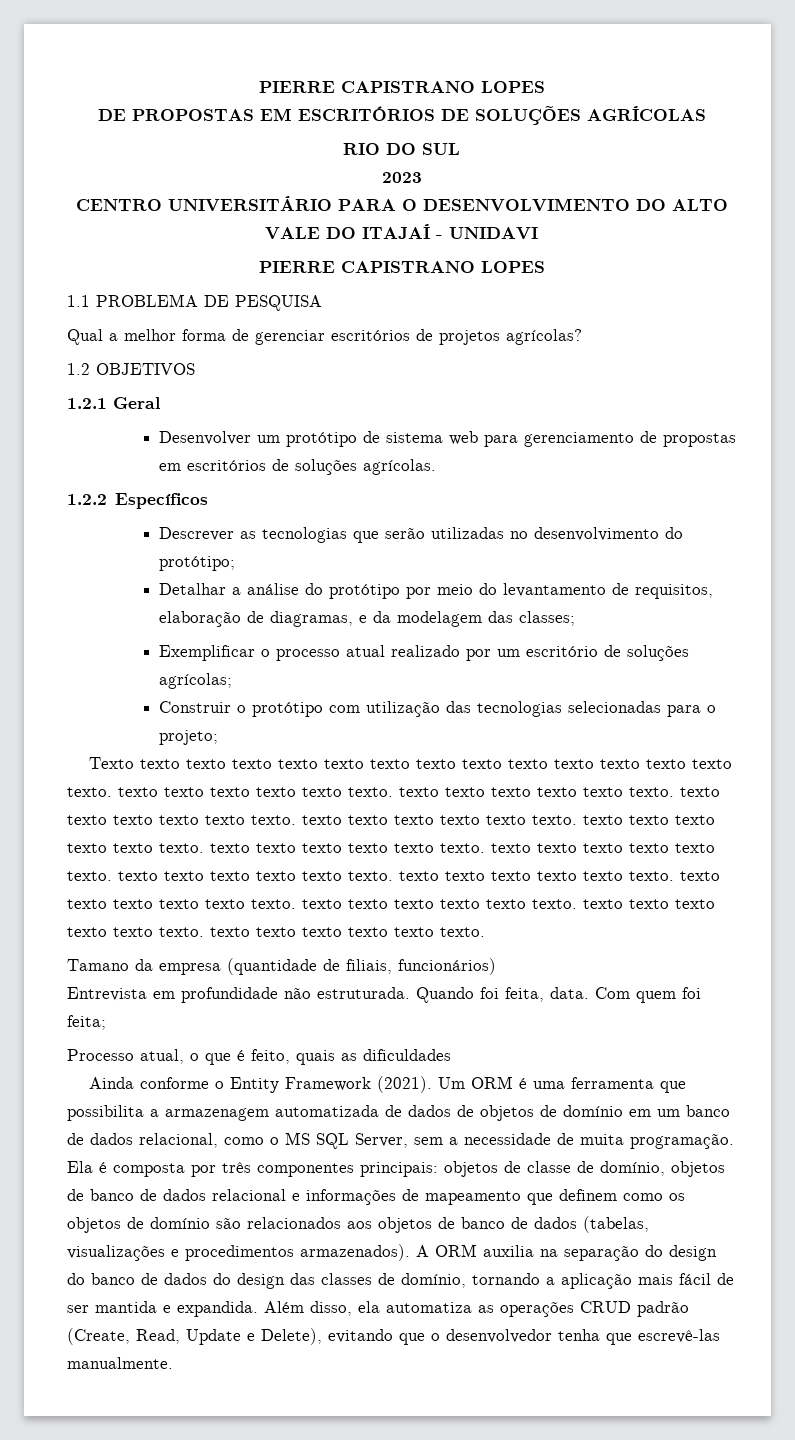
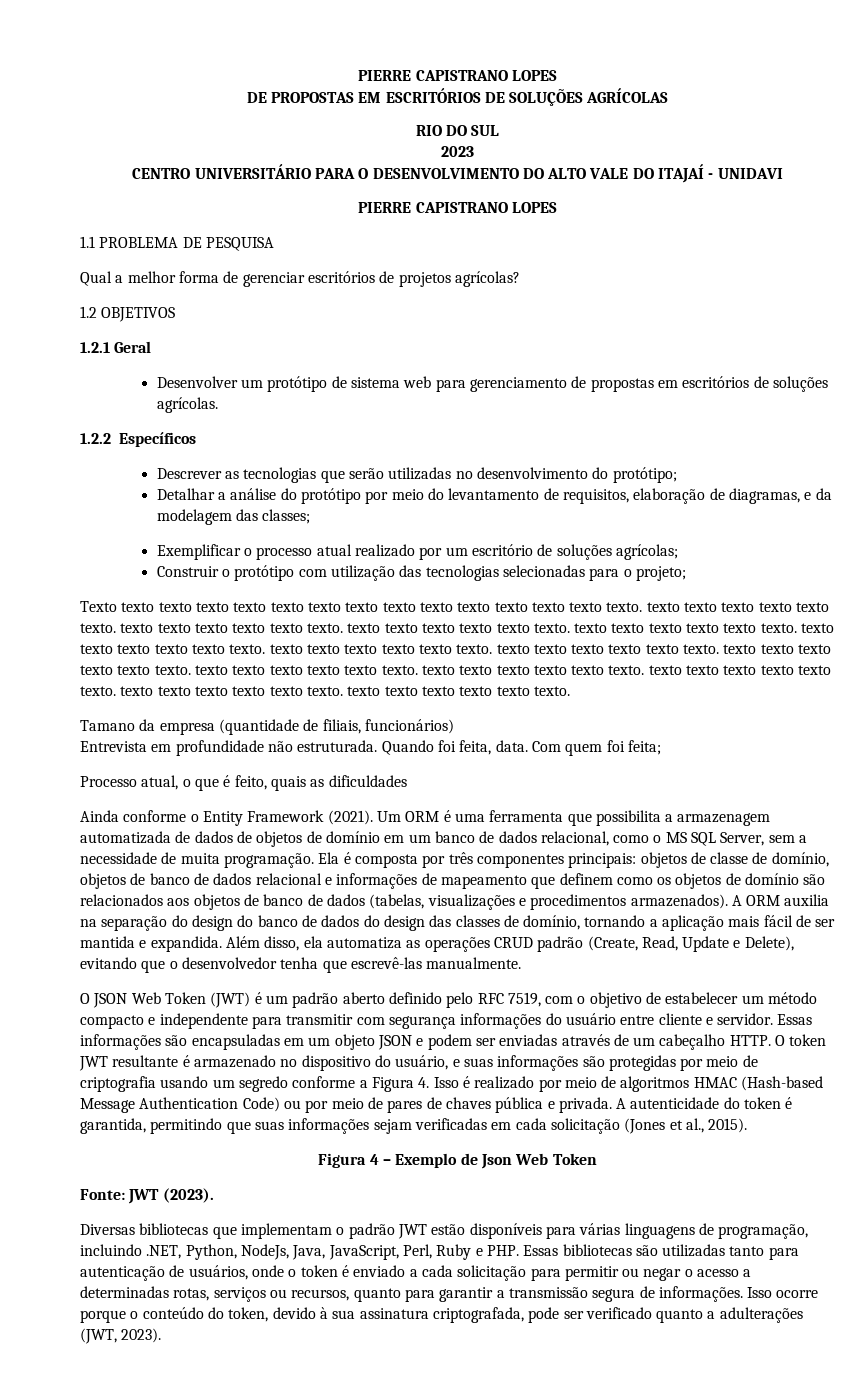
+ O JSON Web Token (JWT) é um padrão aberto definido pelo RFC 7519, com o objetivo de estabelecer um método compacto e independente para transmitir com segurança informações do usuário entre cliente e servidor. Essas informações são encapsuladas em um objeto JSON e podem ser enviadas através de um cabeçalho HTTP. O token JWT resultante é armazenado no dispositivo do usuário, e suas informações são protegidas por meio de criptografia usando um segredo conforme a Figura 4. Isso é realizado por meio de algoritmos HMAC (Hash-based Message Authentication Code) ou por meio de pares de chaves pública e privada. A autenticidade do token é garantida, permitindo que suas informações sejam verificadas em cada solicitação (Jones et al., 2015).
+ Figura 4 – Exemplo de Json Web Token
+ Fonte: JWT (2023).
+ Diversas bibliotecas que implementam o padrão JWT estão disponíveis para várias linguagens de programação, incluindo .NET, Python, NodeJs, Java, JavaScript, Perl, Ruby e PHP. Essas bibliotecas são utilizadas tanto para autenticação de usuários, onde o token é enviado a cada solicitação para permitir ou negar o acesso a determinadas rotas, serviços ou recursos, quanto para garantir a transmissão segura de informações. Isso ocorre porque o conteúdo do token, devido à sua assinatura criptografada, pode ser verificado quanto a adulterações (JWT, 2023).

